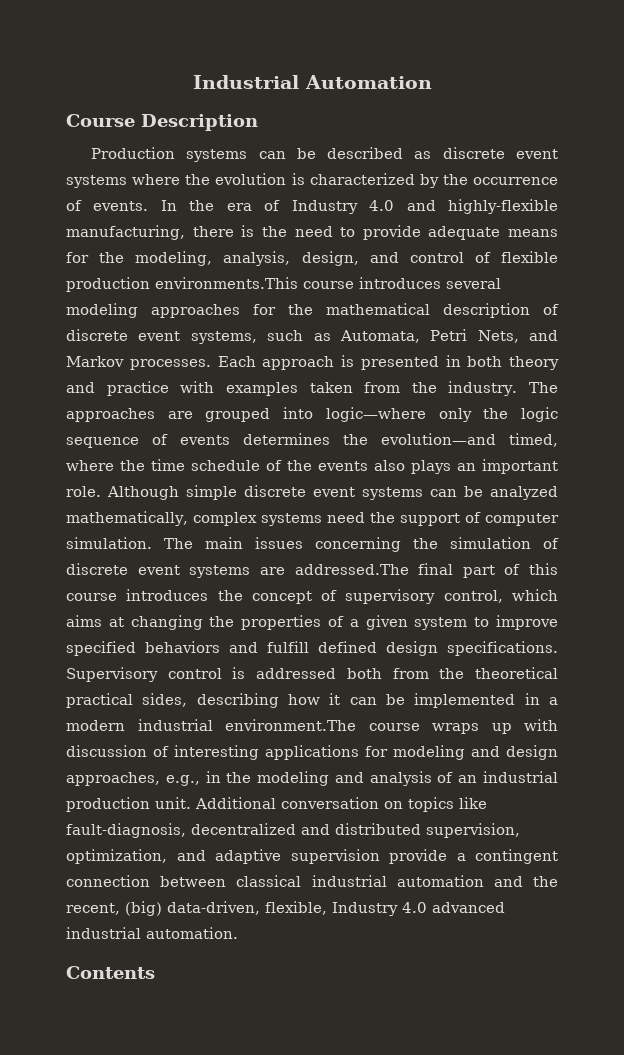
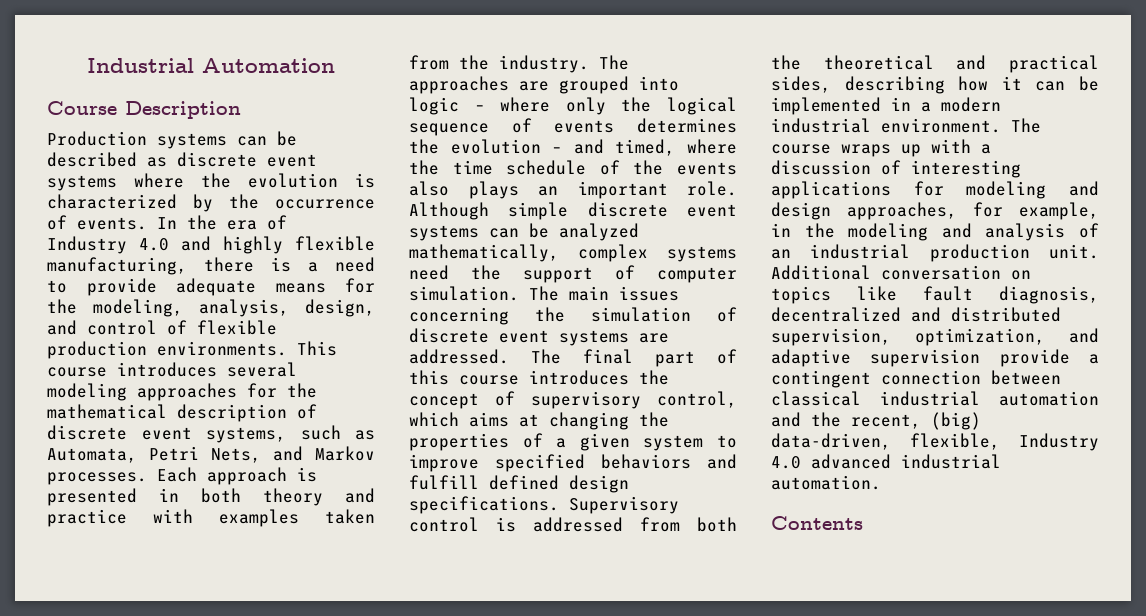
- In the era of Industry 4.0 and highly-flexible manufacturing, there is the need to provide adequate means for the modeling, analysis, design, and control of flexible production environments.This course introduces several modeling approaches for the mathematical description of discrete event systems, such as Automata, Petri Nets, and Markov processes.
+ In the era of Industry 4.0 and highly flexible manufacturing, there is a need to provide adequate means for the modeling, analysis, design, and control of flexible production environments. This course introduces several modeling approaches for the mathematical description of discrete event systems, such as Automata, Petri Nets, and Markov processes.
- The approaches are grouped into logic—where only the logic sequence of events determines the evolution—and timed, where the time schedule of the events also plays an important role.
+ The approaches are grouped into logic – where only the logical sequence of events determines the evolution – and timed, where the time schedule of the events also plays an important role.
- The main issues concerning the simulation of discrete event systems are addressed.The final part of this course introduces the concept of supervisory control, which aims at changing the properties of a given system to improve specified behaviors and fulfill defined design specifications.
+ The main issues concerning the simulation of discrete event systems are addressed. The final part of this course introduces the concept of supervisory control, which aims at changing the properties of a given system to improve specified behaviors and fulfill defined design specifications.
- Supervisory control is addressed both from the theoretical practical sides, describing how it can be implemented in a modern industrial environment.The course wraps up with discussion of interesting applications for modeling and design approaches, e.g., in the modeling and analysis of an industrial production unit.
+ Supervisory control is addressed from both the theoretical and practical sides, describing how it can be implemented in a modern industrial environment. The course wraps up with a discussion of interesting applications for modeling and design approaches, for example, in the modeling and analysis of an industrial production unit.
- Additional conversation on topics like fault-diagnosis, decentralized and distributed supervision, optimization, and adaptive supervision provide a contingent connection between classical industrial automation and the recent, (big) data-driven, flexible, Industry 4.0 advanced industrial automation.
+ Additional conversation on topics like fault diagnosis, decentralized and distributed supervision, optimization, and adaptive supervision provide a contingent connection between classical industrial automation and the recent, (big) data-driven, flexible, Industry 4.0 advanced industrial automation.

